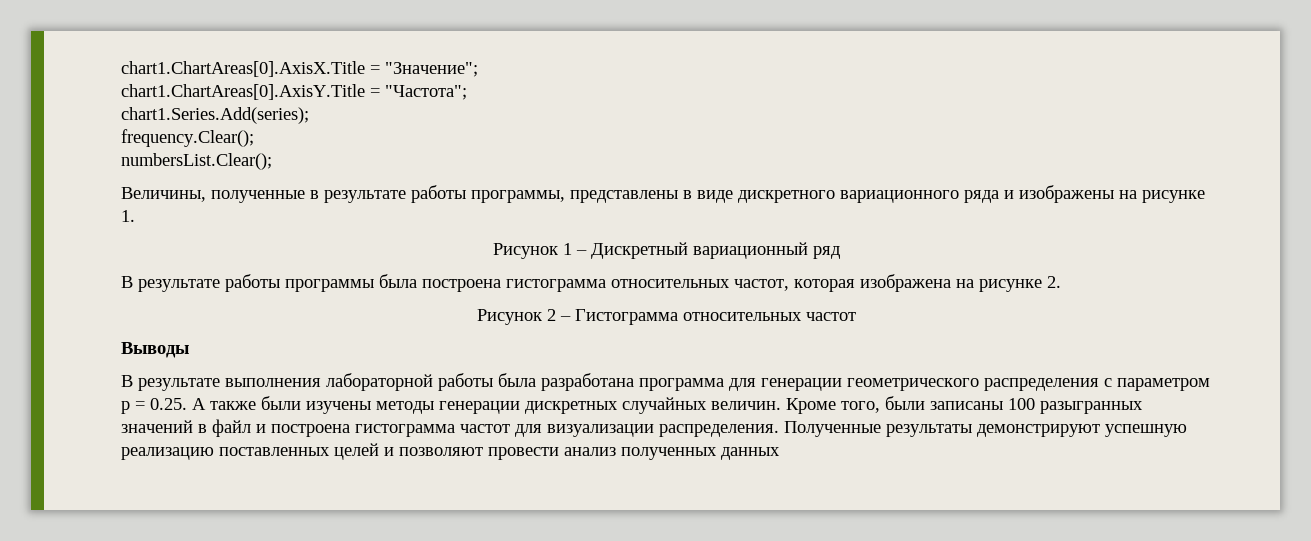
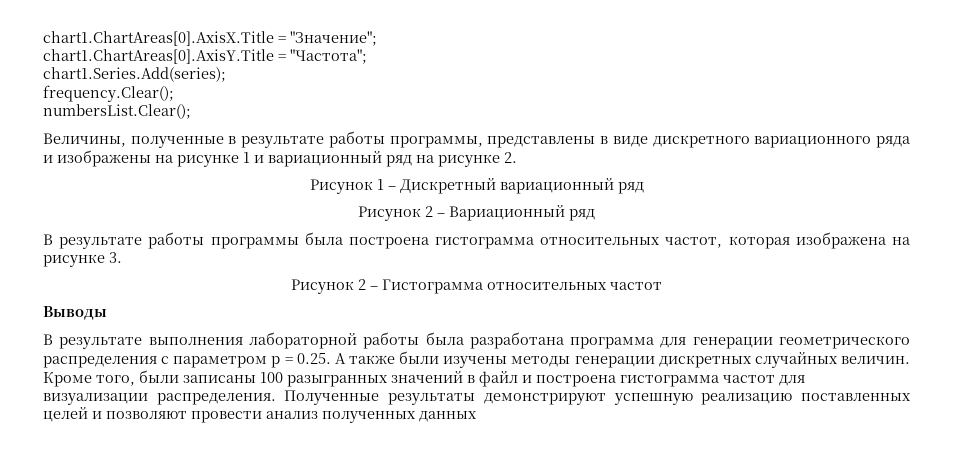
- Величины, полученные в результате работы программы, представлены в виде дискретного вариационного ряда и изображены на рисунке 1.
+ Величины, полученные в результате работы программы, представлены в виде дискретного вариационного ряда и изображены на рисунке 1 и вариационный ряд на рисунке 2.
+ Рисунок 2 – Вариационный ряд
- В результате работы программы была построена гистограмма относительных частот, которая изображена на рисунке 2.
+ В результате работы программы была построена гистограмма относительных частот, которая изображена на рисунке 3.

